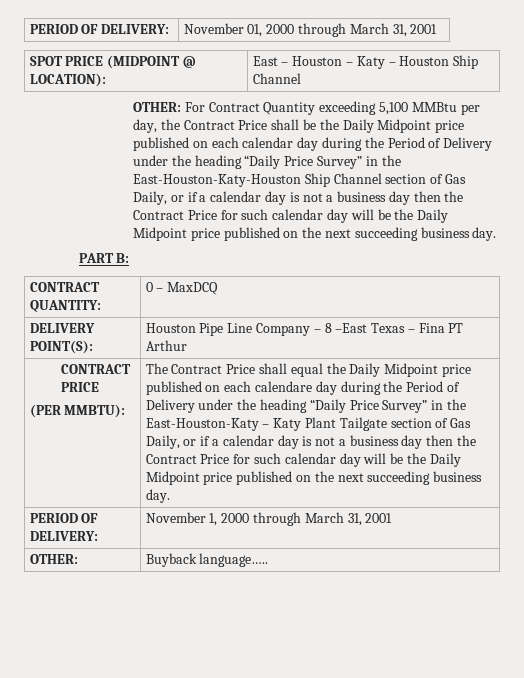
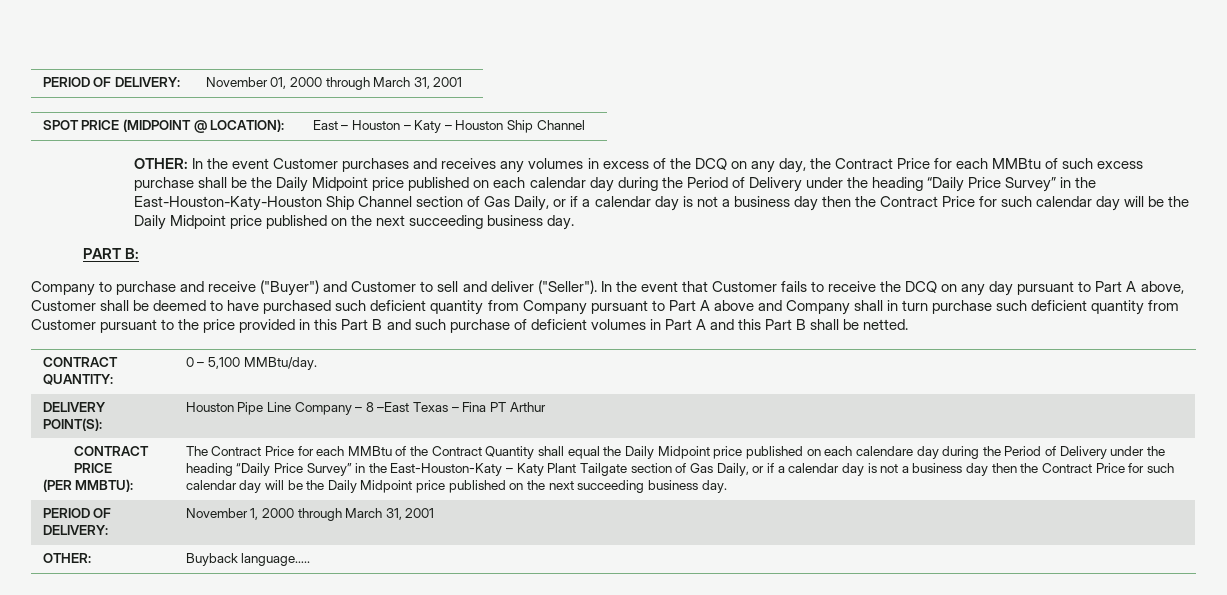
- For Contract Quantity exceeding 5,100 MMBtu per day, the Contract Price shall be the Daily Midpoint price published on each calendar day during the Period of Delivery under the heading “Daily Price Survey” in the East-Houston-Katy-Houston Ship Channel section of Gas Daily, or if a calendar day is not a business day then the Contract Price for such calendar day will be the Daily Midpoint price published on the next succeeding business day.
+ In the event Customer purchases and receives any volumes in excess of the DCQ on any day, the Contract Price for each MMBtu of such excess purchase shall be the Daily Midpoint price published on each calendar day during the Period of Delivery under the heading “Daily Price Survey” in the East-Houston-Katy-Houston Ship Channel section of Gas Daily, or if a calendar day is not a business day then the Contract Price for such calendar day will be the Daily Midpoint price published on the next succeeding business day.
+ Company to purchase and receive ("Buyer") and Customer to sell and deliver ("Seller"). In the event that Customer fails to receive the DCQ on any day pursuant to Part A above, Customer shall be deemed to have purchased such deficient quantity from Company pursuant to Part A above and Company shall in turn purchase such deficient quantity from Customer pursuant to the price provided in this Part B and such purchase of deficient volumes in Part A and this Part B shall be netted.
- CONTRACT QUANTITY: | 0 – MaxDCQ
+ CONTRACT QUANTITY: | 0 – 5,100 MMBtu/day.
- The Contract Price shall equal the Daily Midpoint price published on each calendare day during the Period of Delivery under the heading “Daily Price Survey” in the East-Houston-Katy – Katy Plant Tailgate section of Gas Daily, or if a calendar day is not a business day then the Contract Price for such calendar day will be the Daily Midpoint price published on the next succeeding business day.
+ The Contract Price for each MMBtu of the Contract Quantity shall equal the Daily Midpoint price published on each calendare day during the Period of Delivery under the heading “Daily Price Survey” in the East-Houston-Katy – Katy Plant Tailgate section of Gas Daily, or if a calendar day is not a business day then the Contract Price for such calendar day will be the Daily Midpoint price published on the next succeeding business day.

